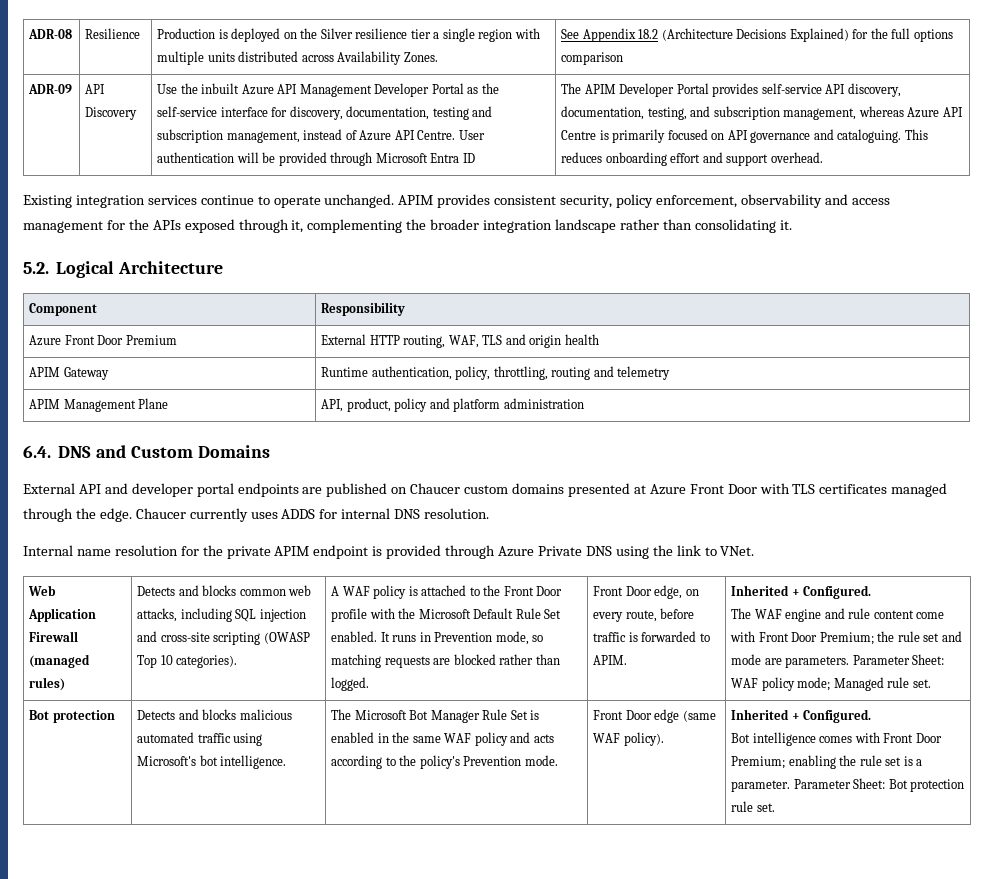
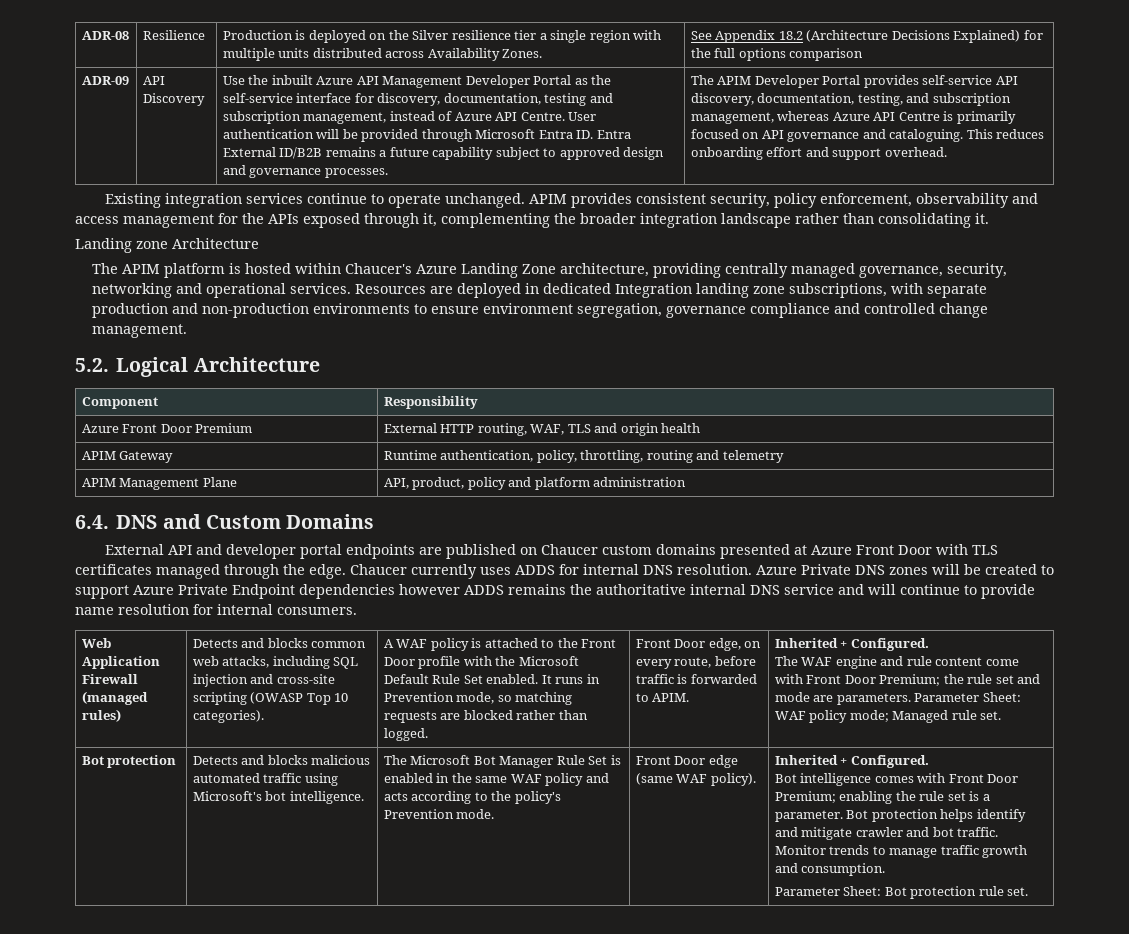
- User authentication will be provided through Microsoft Entra ID
+ User authentication will be provided through Microsoft Entra ID. Entra External ID/B2B remains a future capability subject to approved design and governance processes.
+ Landing zone Architecture
+ The APIM platform is hosted within Chaucer's Azure Landing Zone architecture, providing centrally managed governance, security, networking and operational services. Resources are deployed in dedicated Integration landing zone subscriptions, with separate production and non-production environments to ensure environment segregation, governance compliance and controlled change management.
- Chaucer currently uses ADDS for internal DNS resolution.
- Internal name resolution for the private APIM endpoint is provided through Azure Private DNS using the link to VNet.
+ Chaucer currently uses ADDS for internal DNS resolution. Azure Private DNS zones will be created to support Azure Private Endpoint dependencies however ADDS remains the authoritative internal DNS service and will continue to provide name resolution for internal consumers.
- Bot intelligence comes with Front Door Premium; enabling the rule set is a parameter. Parameter Sheet: Bot protection rule set.
+ Bot intelligence comes with Front Door Premium; enabling the rule set is a parameter. Bot protection helps identify and mitigate crawler and bot traffic. Monitor trends to manage traffic growth and consumption.
+ Parameter Sheet: Bot protection rule set.

